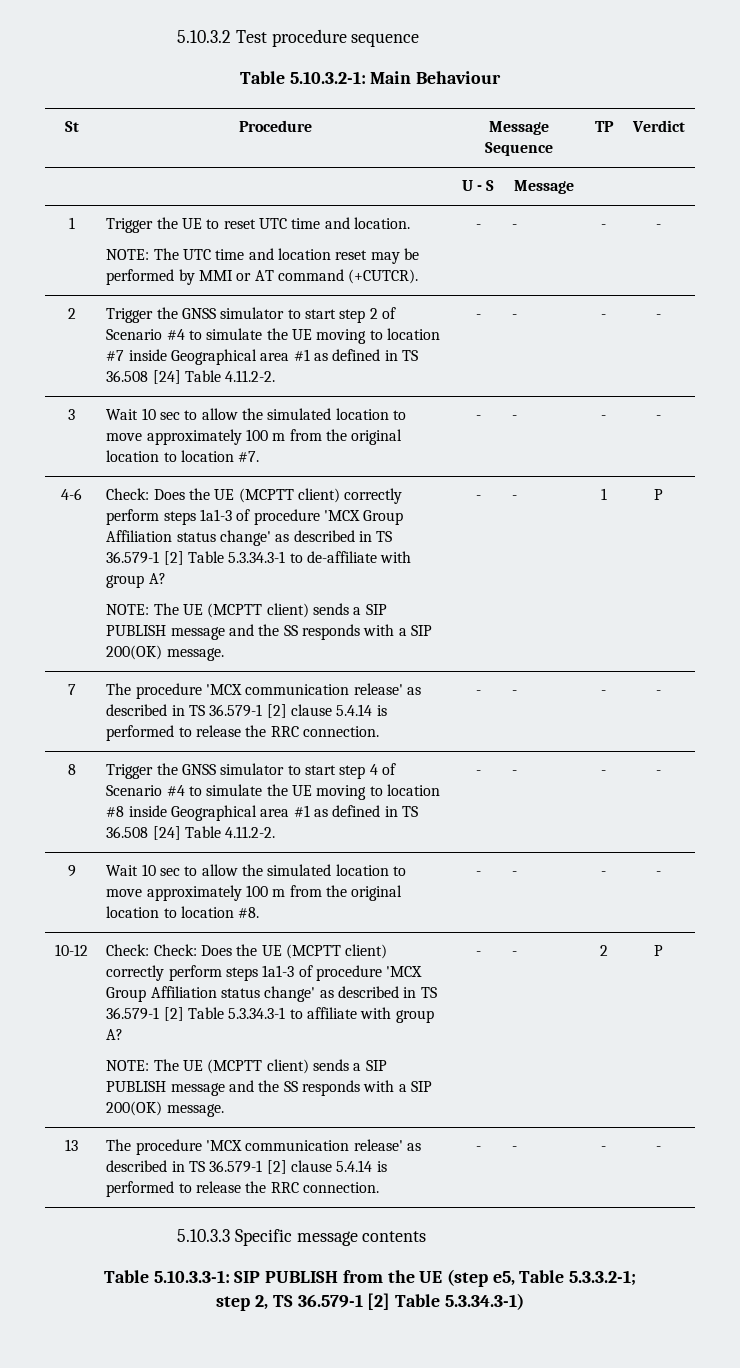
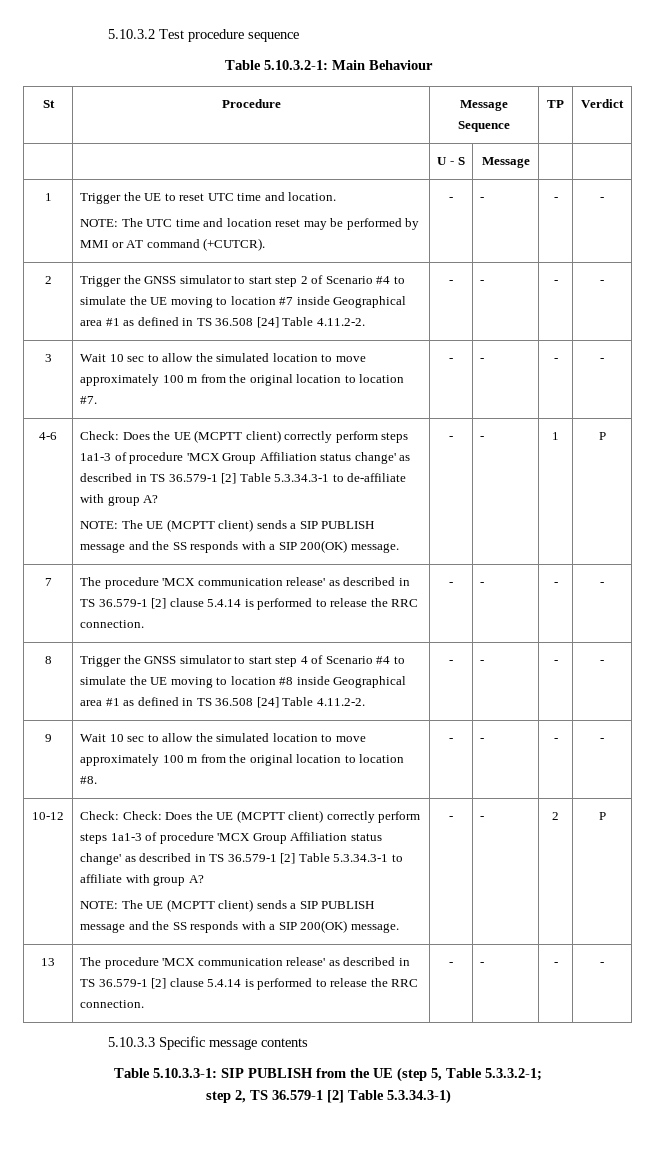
- Table 5.10.3.3-1: SIP PUBLISH from the UE (step e5, Table 5.3.3.2-1;
+ Table 5.10.3.3-1: SIP PUBLISH from the UE (step 5, Table 5.3.3.2-1;

